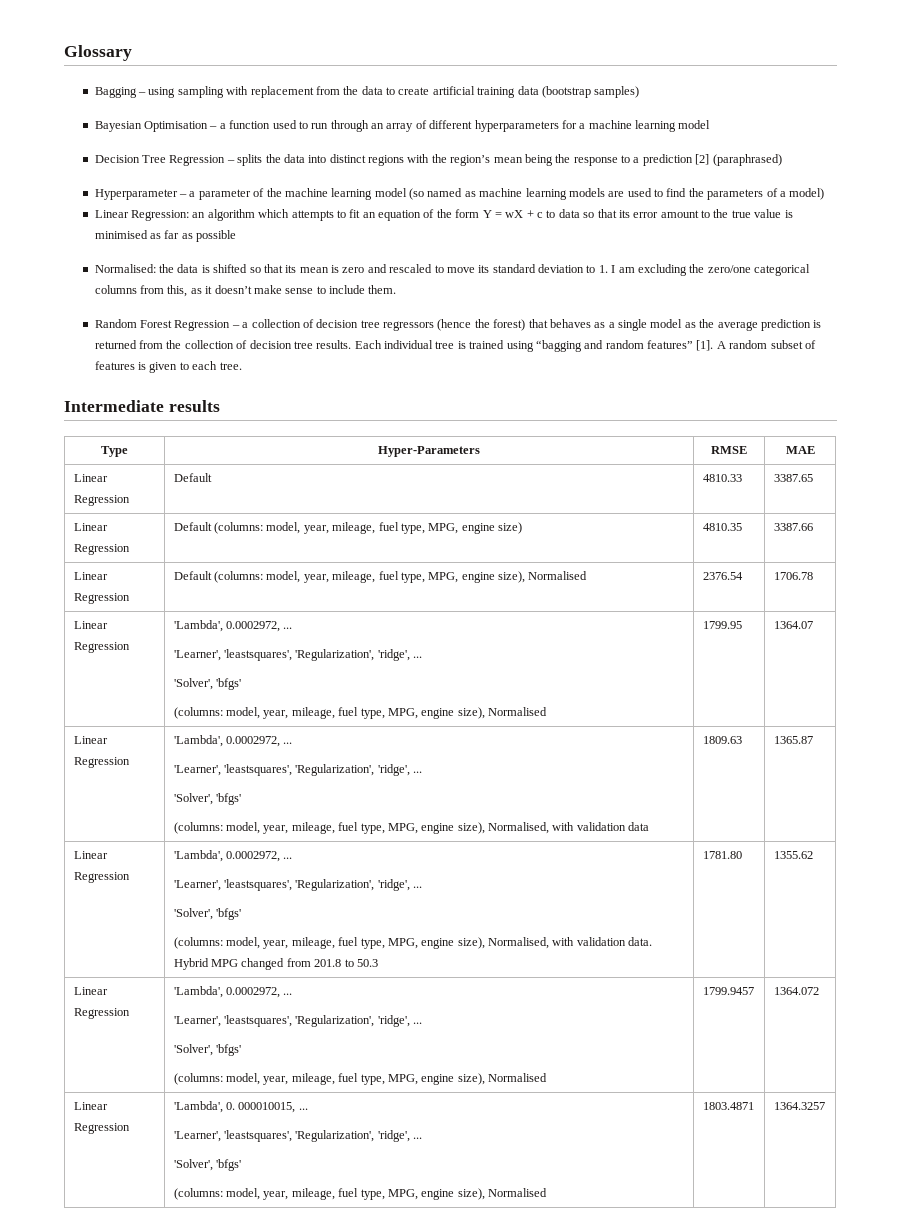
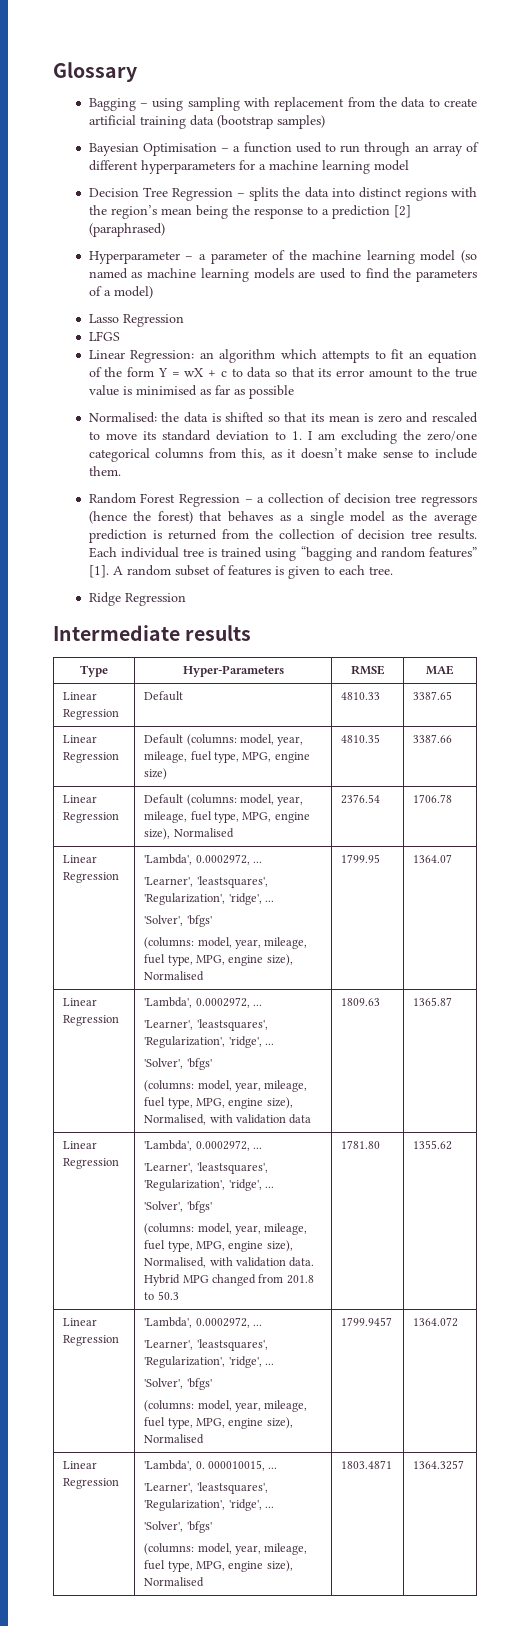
+ Lasso Regression
+ LFGS
+ Ridge Regression

